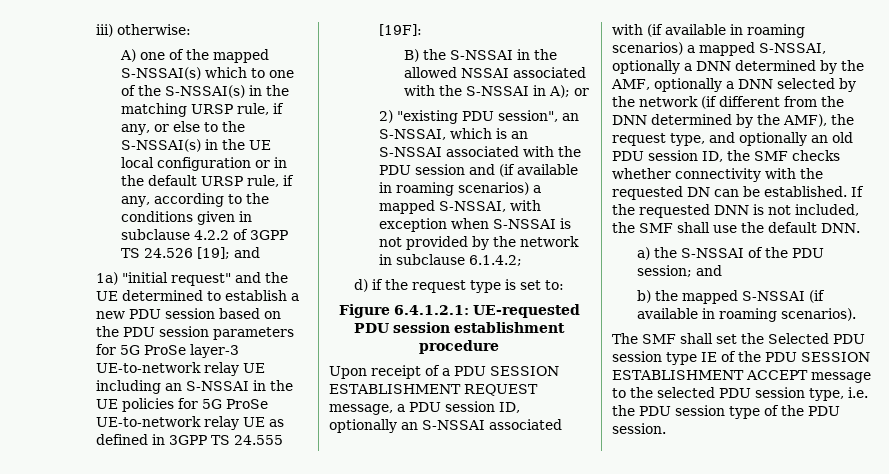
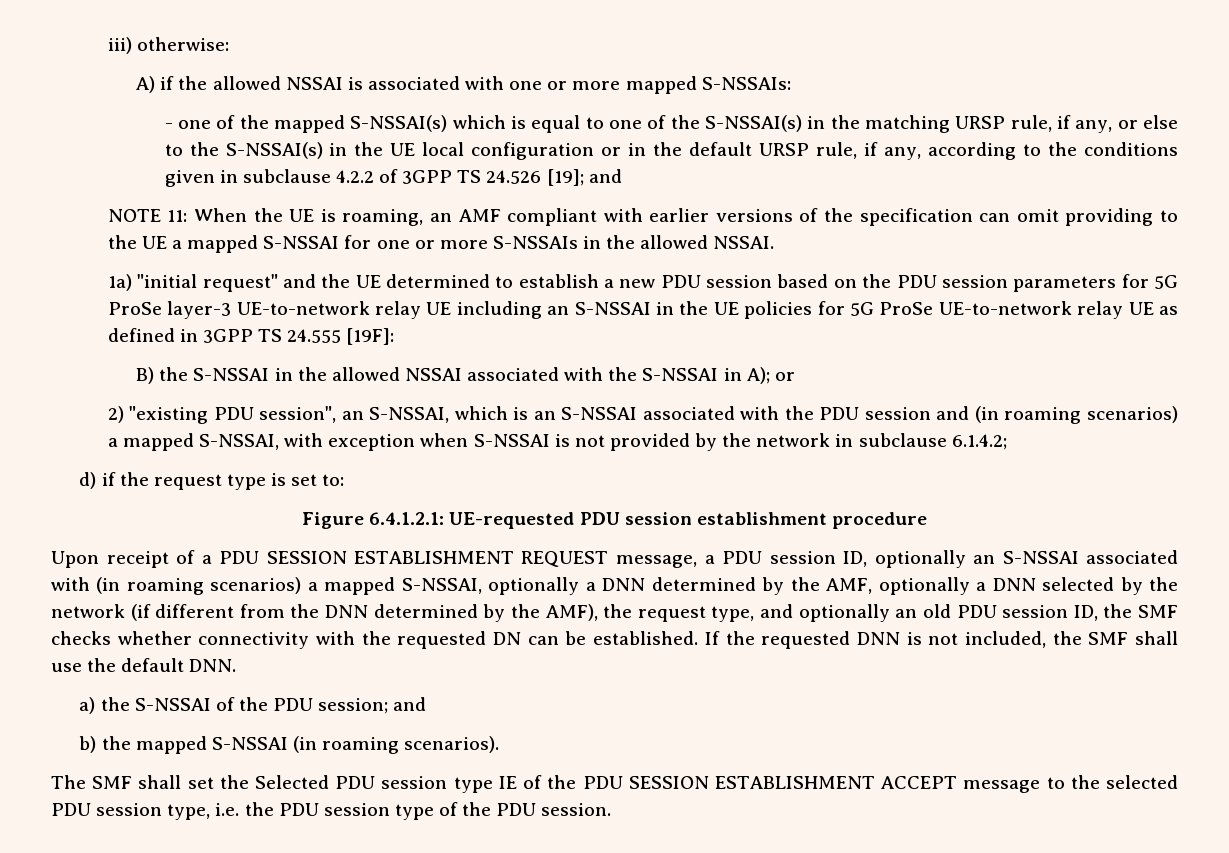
- A) one of the mapped S-NSSAI(s) which to one of the S-NSSAI(s) in the matching URSP rule, if any, or else to the S-NSSAI(s) in the UE local configuration or in the default URSP rule, if any, according to the conditions given in subclause 4.2.2 of 3GPP TS 24.526 [19]; and
+ A) if the allowed NSSAI is associated with one or more mapped S-NSSAIs:
+ - one of the mapped S-NSSAI(s) which is equal to one of the S-NSSAI(s) in the matching URSP rule, if any, or else to the S-NSSAI(s) in the UE local configuration or in the default URSP rule, if any, according to the conditions given in subclause 4.2.2 of 3GPP TS 24.526 [19]; and
+ NOTE 11: When the UE is roaming, an AMF compliant with earlier versions of the specification can omit providing to the UE a mapped S-NSSAI for one or more S-NSSAIs in the allowed NSSAI.
- 2) "existing PDU session", an S-NSSAI, which is an S-NSSAI associated with the PDU session and (if available in roaming scenarios) a mapped S-NSSAI, with exception when S-NSSAI is not provided by the network in subclause 6.1.4.2;
+ 2) "existing PDU session", an S-NSSAI, which is an S-NSSAI associated with the PDU session and (in roaming scenarios) a mapped S-NSSAI, with exception when S-NSSAI is not provided by the network in subclause 6.1.4.2;
- Upon receipt of a PDU SESSION ESTABLISHMENT REQUEST message, a PDU session ID, optionally an S-NSSAI associated with (if available in roaming scenarios) a mapped S-NSSAI, optionally a DNN determined by the AMF, optionally a DNN selected by the network (if different from the DNN determined by the AMF), the request type, and optionally an old PDU session ID, the SMF checks whether connectivity with the requested DN can be established.
+ Upon receipt of a PDU SESSION ESTABLISHMENT REQUEST message, a PDU session ID, optionally an S-NSSAI associated with (in roaming scenarios) a mapped S-NSSAI, optionally a DNN determined by the AMF, optionally a DNN selected by the network (if different from the DNN determined by the AMF), the request type, and optionally an old PDU session ID, the SMF checks whether connectivity with the requested DN can be established.
- b) the mapped S-NSSAI (if available in roaming scenarios).
+ b) the mapped S-NSSAI (in roaming scenarios).

